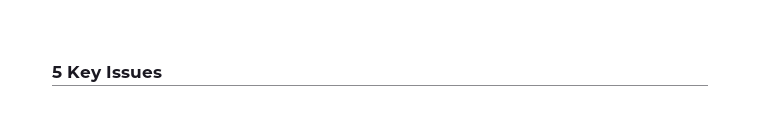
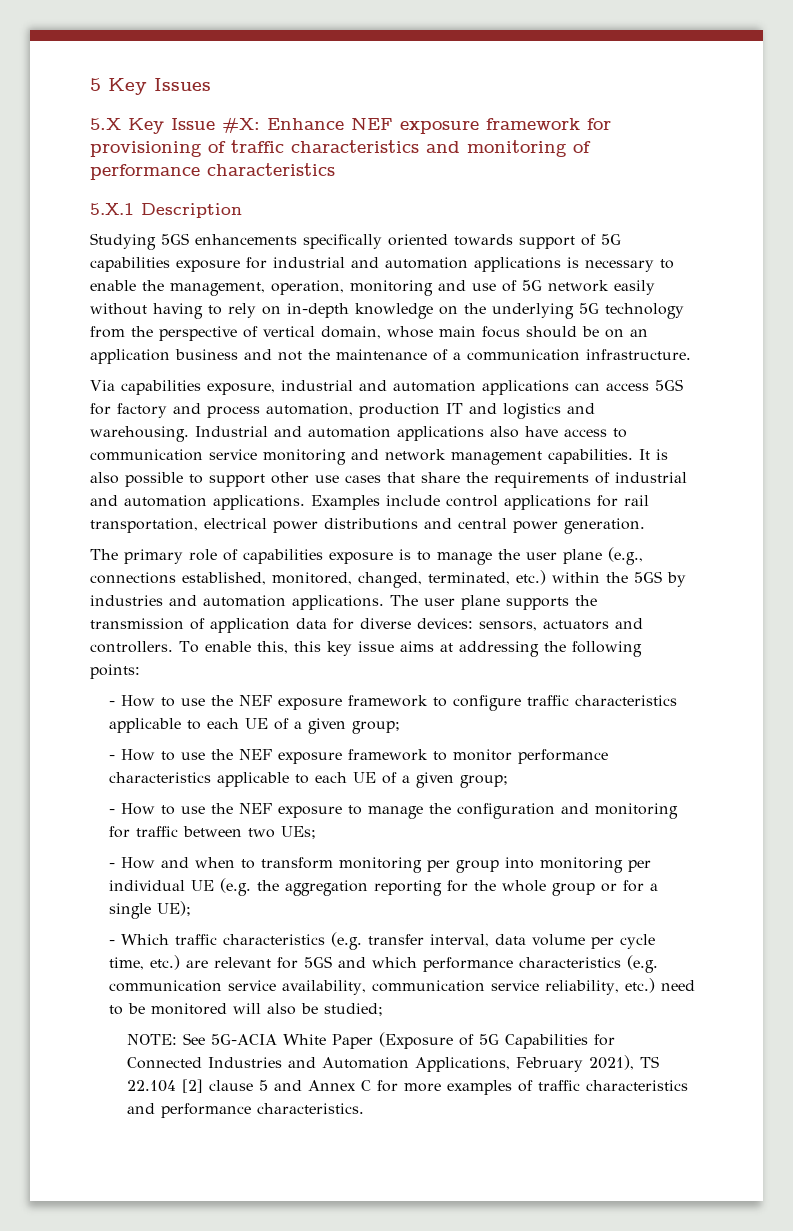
+ 5.X Key Issue #X: Enhance NEF exposure framework for provisioning of traffic characteristics and monitoring of performance characteristics
+ 5.X.1 Description
+ Studying 5GS enhancements specifically oriented towards support of 5G capabilities exposure for industrial and automation applications is necessary to enable the management, operation, monitoring and use of 5G network easily without having to rely on in-depth knowledge on the underlying 5G technology from the perspective of vertical domain, whose main focus should be on an application business and not the maintenance of a communication infrastructure.
+ Via capabilities exposure, industrial and automation applications can access 5GS for factory and process automation, production IT and logistics and warehousing. Industrial and automation applications also have access to communication service monitoring and network management capabilities. It is also possible to support other use cases that share the requirements of industrial and automation applications. Examples include control applications for rail transportation, electrical power distributions and central power generation.
+ The primary role of capabilities exposure is to manage the user plane (e.g., connections established, monitored, changed, terminated, etc.) within the 5GS by industries and automation applications. The user plane supports the transmission of application data for diverse devices: sensors, actuators and controllers. To enable this, this key issue aims at addressing the following points:
+ - How to use the NEF exposure framework to configure traffic characteristics applicable to each UE of a given group;
+ - How to use the NEF exposure framework to monitor performance characteristics applicable to each UE of a given group;
+ - How to use the NEF exposure to manage the configuration and monitoring for traffic between two UEs;
+ - How and when to transform monitoring per group into monitoring per individual UE (e.g. the aggregation reporting for the whole group or for a single UE);
+ - Which traffic characteristics (e.g. transfer interval, data volume per cycle time, etc.) are relevant for 5GS and which performance characteristics (e.g. communication service availability, communication service reliability, etc.) need to be monitored will also be studied;
+ NOTE: See 5G-ACIA White Paper (Exposure of 5G Capabilities for Connected Industries and Automation Applications, February 2021), TS 22.104 [2] clause 5 and Annex C for more examples of traffic characteristics and performance characteristics.

